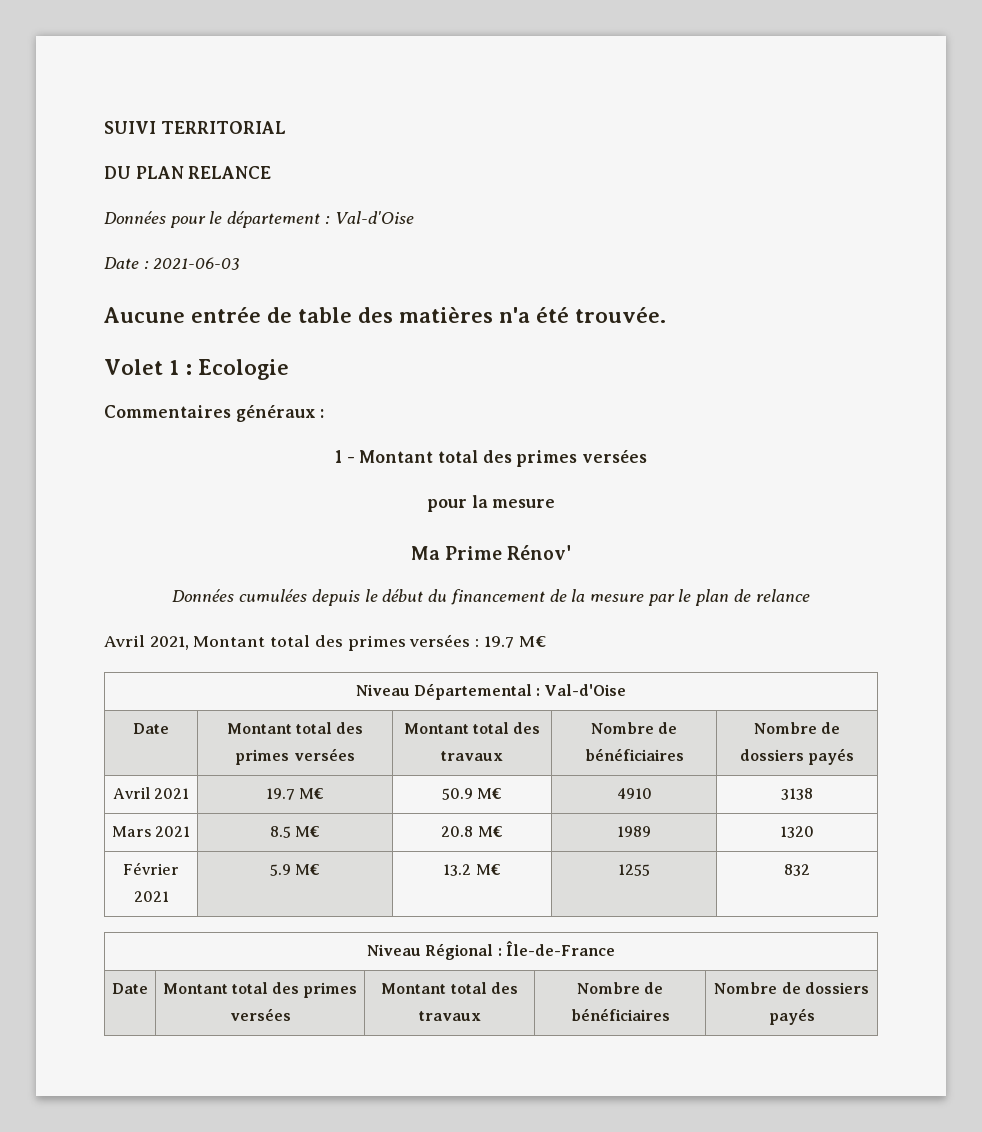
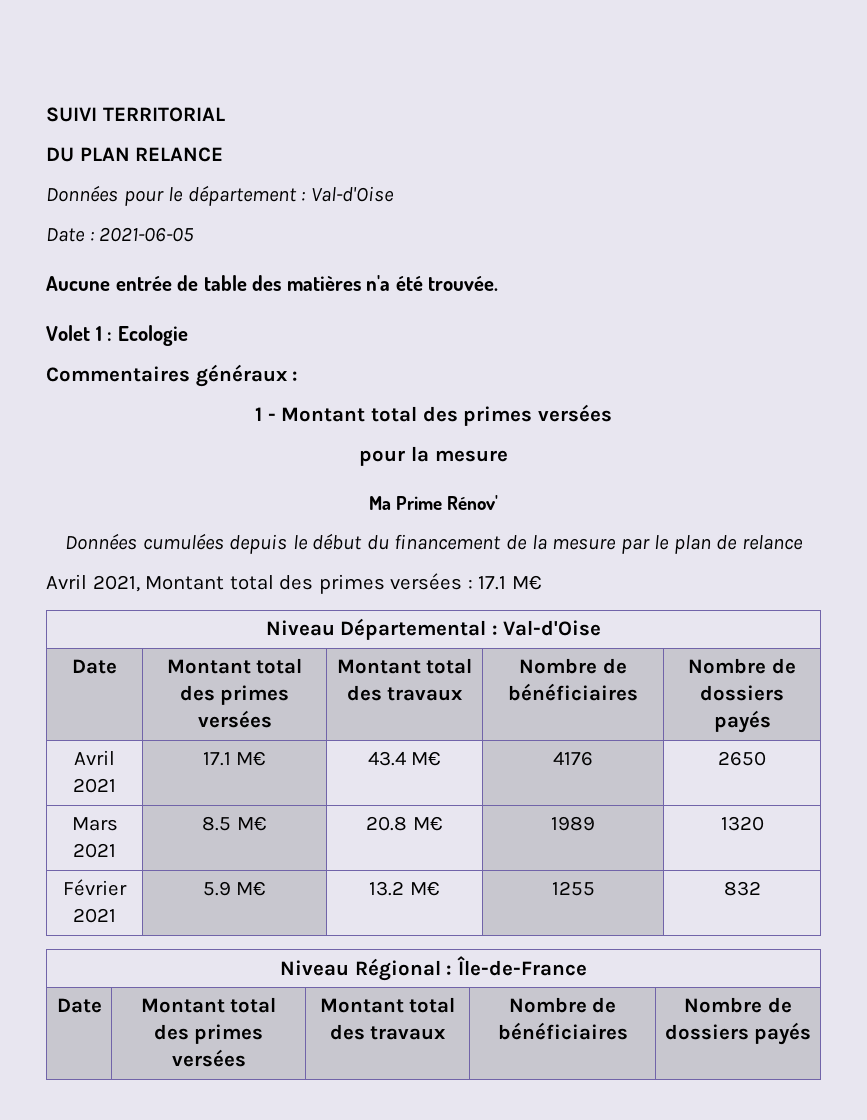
- Date : 2021-06-03
+ Date : 2021-06-05
- Avril 2021, Montant total des primes versées : 19.7 M€
+ Avril 2021, Montant total des primes versées : 17.1 M€
- Avril 2021 | 19.7 M€ | 50.9 M€ | 4910 | 3138
+ Avril 2021 | 17.1 M€ | 43.4 M€ | 4176 | 2650

